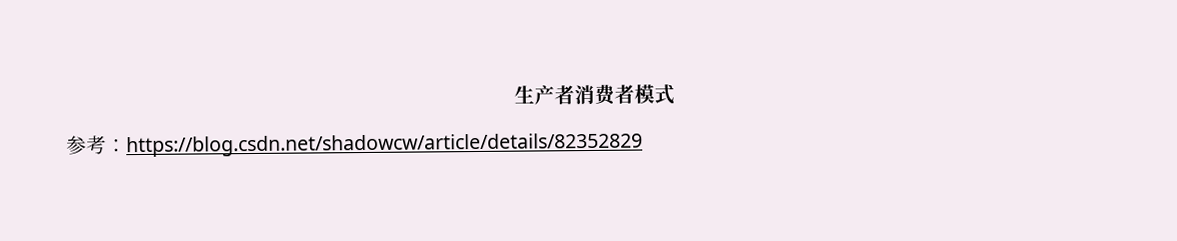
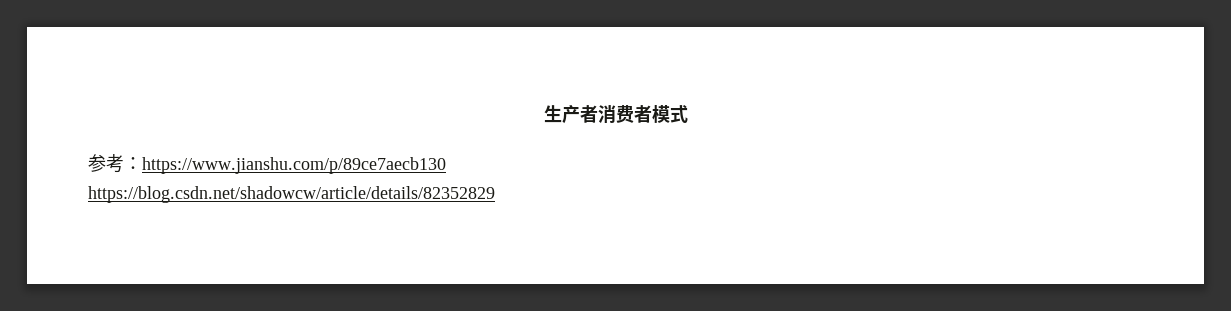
- 参考：https://blog.csdn.net/shadowcw/article/details/82352829
+ 参考：https://www.jianshu.com/p/89ce7aecb130
+ https://blog.csdn.net/shadowcw/article/details/82352829

